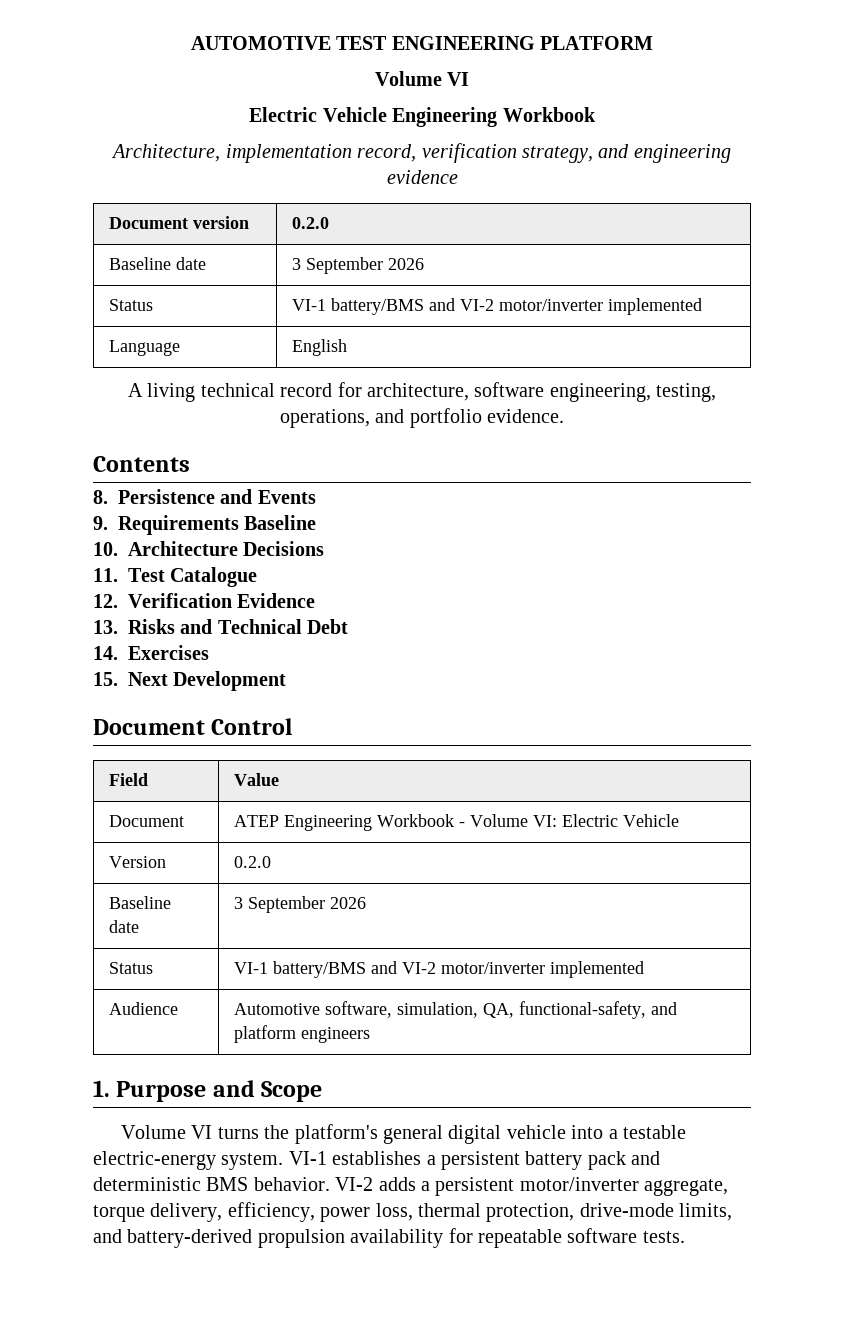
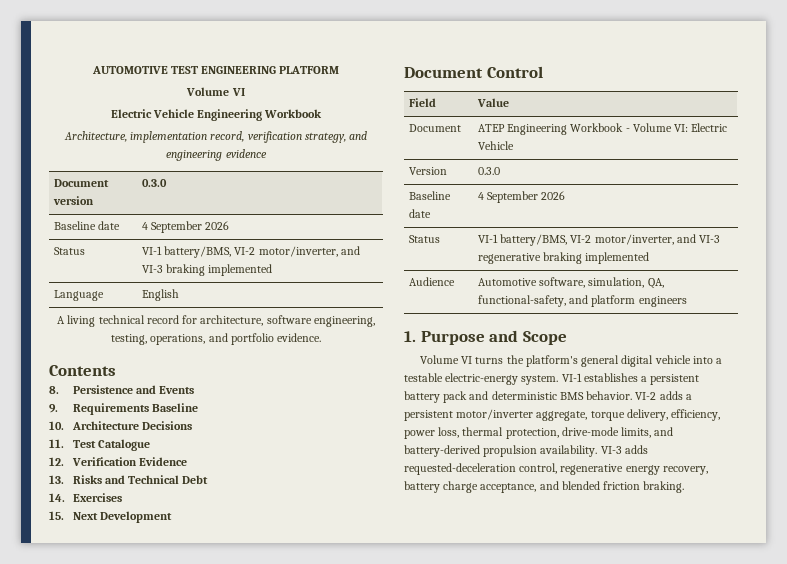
- Document version | 0.2.0
- Baseline date | 3 September 2026
- Status | VI-1 battery/BMS and VI-2 motor/inverter implemented
+ Document version | 0.3.0
+ Baseline date | 4 September 2026
+ Status | VI-1 battery/BMS, VI-2 motor/inverter, and VI-3 braking implemented
- Version | 0.2.0
- Baseline date | 3 September 2026
- Status | VI-1 battery/BMS and VI-2 motor/inverter implemented
+ Version | 0.3.0
+ Baseline date | 4 September 2026
+ Status | VI-1 battery/BMS, VI-2 motor/inverter, and VI-3 regenerative braking implemented
- VI-2 adds a persistent motor/inverter aggregate, torque delivery, efficiency, power loss, thermal protection, drive-mode limits, and battery-derived propulsion availability for repeatable software tests.
+ VI-2 adds a persistent motor/inverter aggregate, torque delivery, efficiency, power loss, thermal protection, drive-mode limits, and battery-derived propulsion availability. VI-3 adds requested-deceleration control, regenerative energy recovery, battery charge acceptance, and blended friction braking.

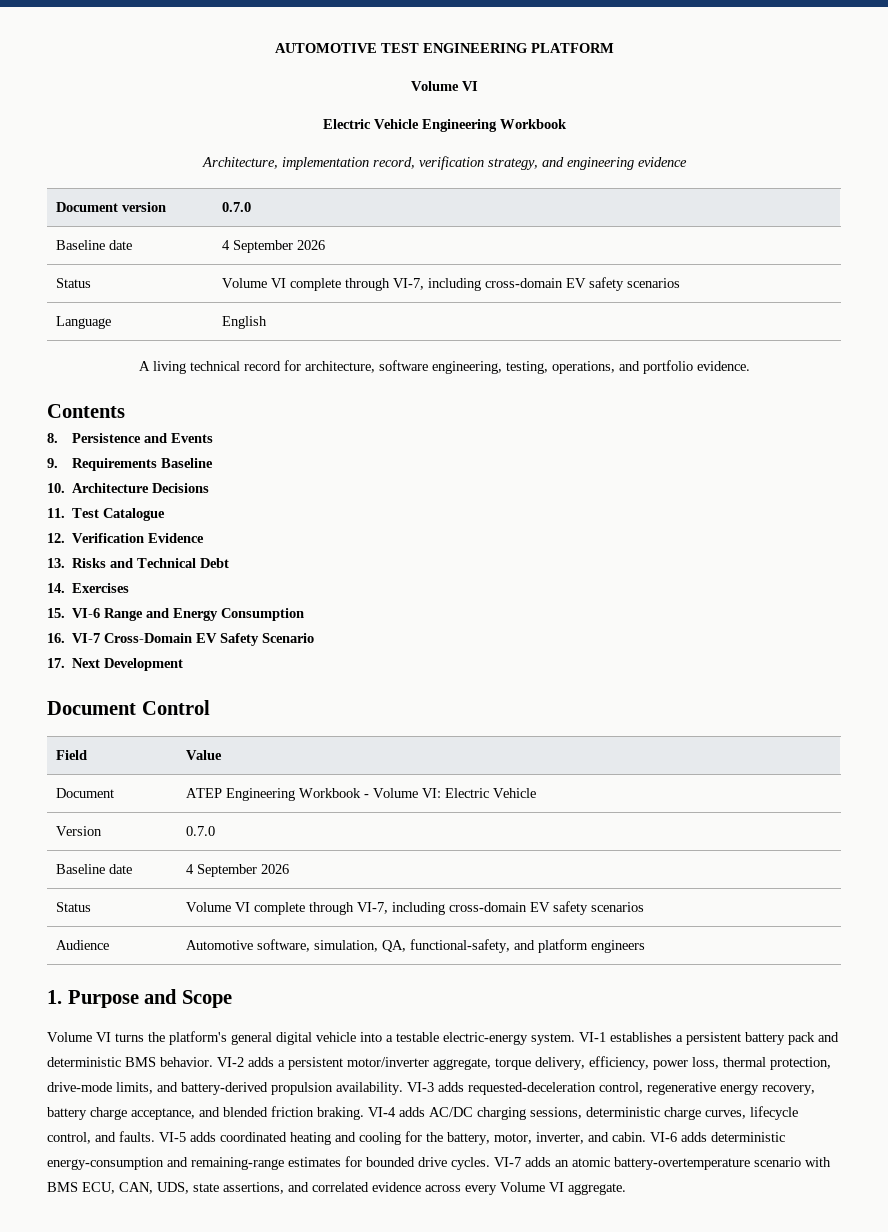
- Document version | 0.3.0
+ Document version | 0.7.0
  Baseline date | 4 September 2026
- Status | VI-1 battery/BMS, VI-2 motor/inverter, and VI-3 braking implemented
+ Status | Volume VI complete through VI-7, including cross-domain EV safety scenarios
- 15. Next Development
+ 15. VI-6 Range and Energy Consumption
+ 16. VI-7 Cross-Domain EV Safety Scenario
+ 17. Next Development
- Version | 0.3.0
+ Version | 0.7.0
  Baseline date | 4 September 2026
- Status | VI-1 battery/BMS, VI-2 motor/inverter, and VI-3 regenerative braking implemented
+ Status | Volume VI complete through VI-7, including cross-domain EV safety scenarios
+ VI-4 adds AC/DC charging sessions, deterministic charge curves, lifecycle control, and faults. VI-5 adds coordinated heating and cooling for the battery, motor, inverter, and cabin. VI-6 adds deterministic energy-consumption and remaining-range estimates for bounded drive cycles. VI-7 adds an atomic battery-overtemperature scenario with BMS ECU, CAN, UDS, state assertions, and correlated evidence across every Volume VI aggregate.

